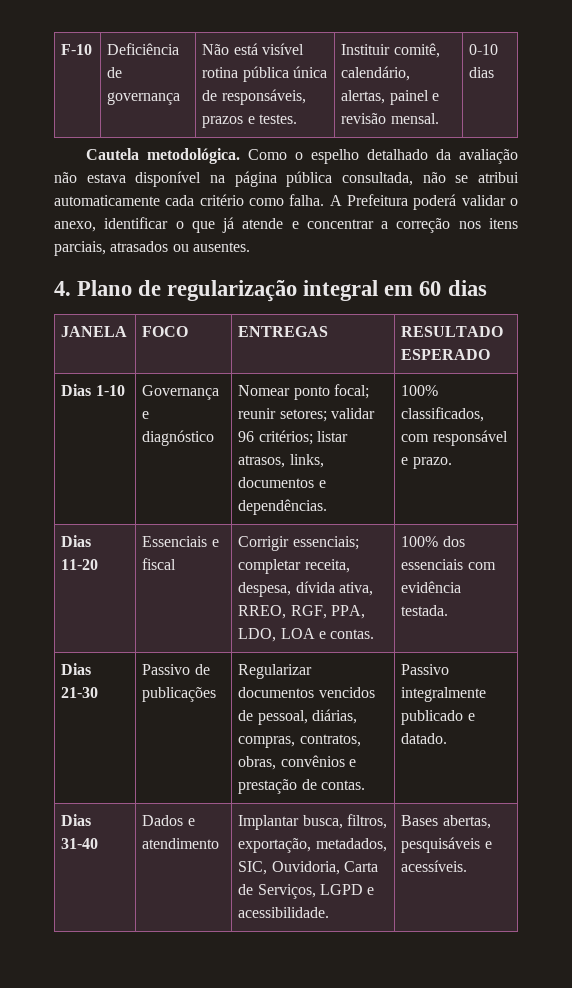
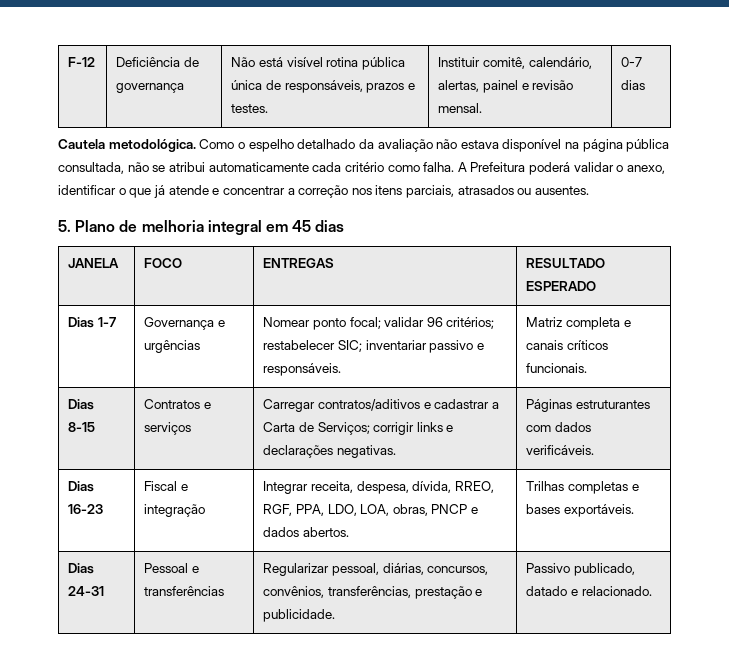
- F-10 | Deficiência de governança | Não está visível rotina pública única de responsáveis, prazos e testes. | Instituir comitê, calendário, alertas, painel e revisão mensal. | 0-10 dias
+ F-12 | Deficiência de governança | Não está visível rotina pública única de responsáveis, prazos e testes. | Instituir comitê, calendário, alertas, painel e revisão mensal. | 0-7 dias
- 4. Plano de regularização integral em 60 dias
+ 5. Plano de melhoria integral em 45 dias
- Dias 1-10 | Governança e diagnóstico | Nomear ponto focal; reunir setores; validar 96 critérios; listar atrasos, links, documentos e dependências. | 100% classificados, com responsável e prazo.
- Dias 11-20 | Essenciais e fiscal | Corrigir essenciais; completar receita, despesa, dívida ativa, RREO, RGF, PPA, LDO, LOA e contas. | 100% dos essenciais com evidência testada.
- Dias 21-30 | Passivo de publicações | Regularizar documentos vencidos de pessoal, diárias, compras, contratos, obras, convênios e prestação de contas. | Passivo integralmente publicado e datado.
- Dias 31-40 | Dados e atendimento | Implantar busca, filtros, exportação, metadados, SIC, Ouvidoria, Carta de Serviços, LGPD e acessibilidade. | Bases abertas, pesquisáveis e acessíveis.
+ Dias 1-7 | Governança e urgências | Nomear ponto focal; validar 96 critérios; restabelecer SIC; inventariar passivo e responsáveis. | Matriz completa e canais críticos funcionais.
+ Dias 8-15 | Contratos e serviços | Carregar contratos/aditivos e cadastrar a Carta de Serviços; corrigir links e declarações negativas. | Páginas estruturantes com dados verificáveis.
+ Dias 16-23 | Fiscal e integração | Integrar receita, despesa, dívida, RREO, RGF, PPA, LDO, LOA, obras, PNCP e dados abertos. | Trilhas completas e bases exportáveis.
+ Dias 24-31 | Pessoal e transferências | Regularizar pessoal, diárias, concursos, convênios, transferências, prestação e publicidade. | Passivo publicado, datado e relacionado.

